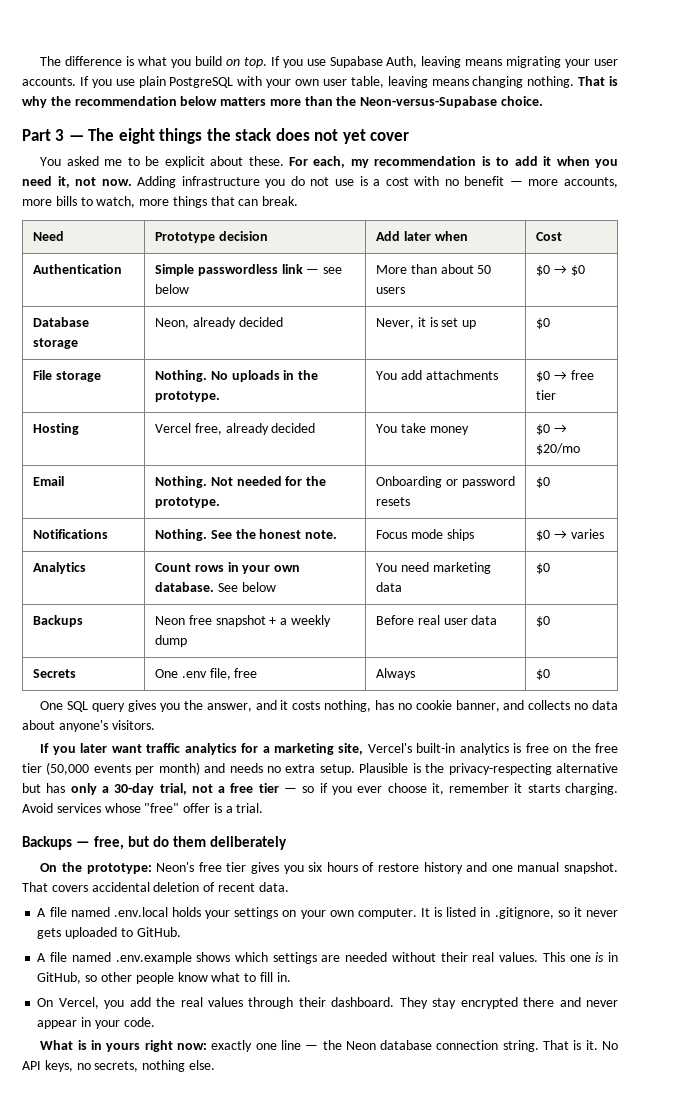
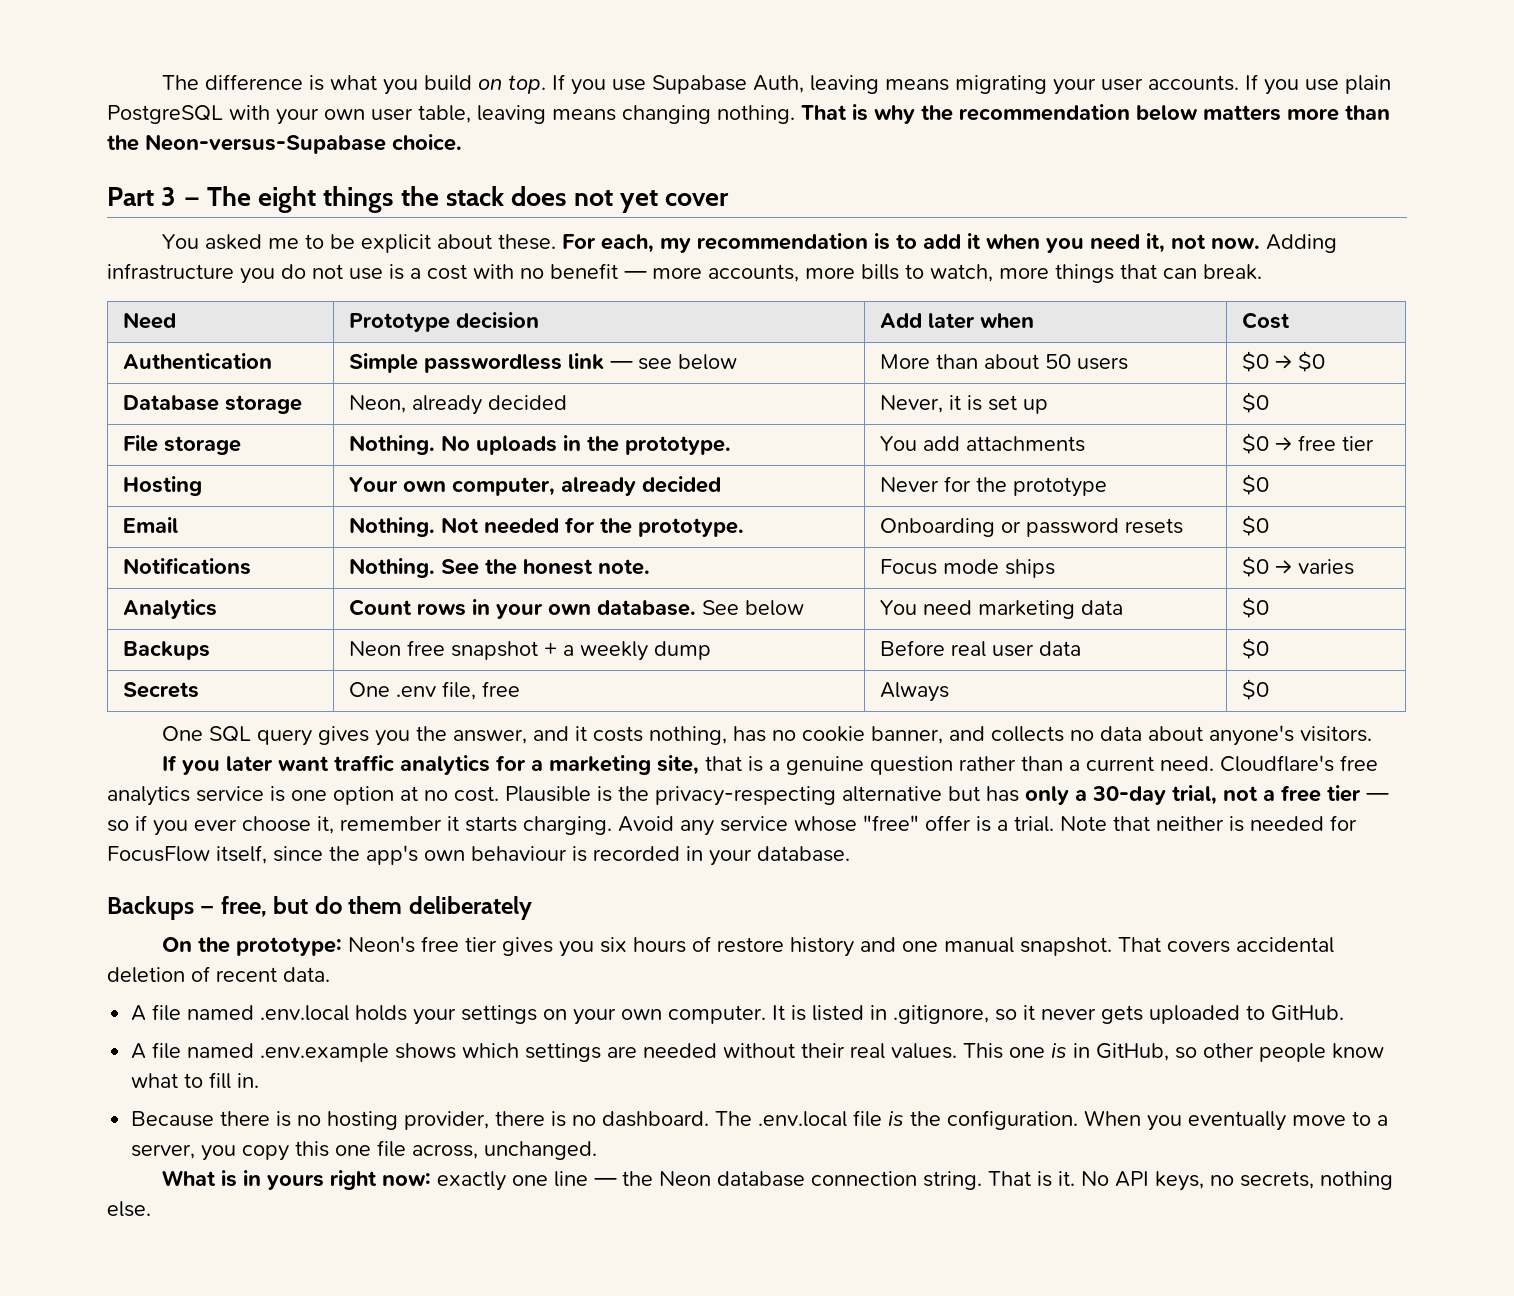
- Hosting | Vercel free, already decided | You take money | $0 → $20/mo
+ Hosting | Your own computer, already decided | Never for the prototype | $0
- If you later want traffic analytics for a marketing site, Vercel's built-in analytics is free on the free tier (50,000 events per month) and needs no extra setup.
+ If you later want traffic analytics for a marketing site, that is a genuine question rather than a current need. Cloudflare's free analytics service is one option at no cost.
- Avoid services whose "free" offer is a trial.
+ Avoid any service whose "free" offer is a trial. Note that neither is needed for FocusFlow itself, since the app's own behaviour is recorded in your database.
- On Vercel, you add the real values through their dashboard. They stay encrypted there and never appear in your code.
+ Because there is no hosting provider, there is no dashboard. The .env.local file is the configuration. When you eventually move to a server, you copy this one file across, unchanged.

